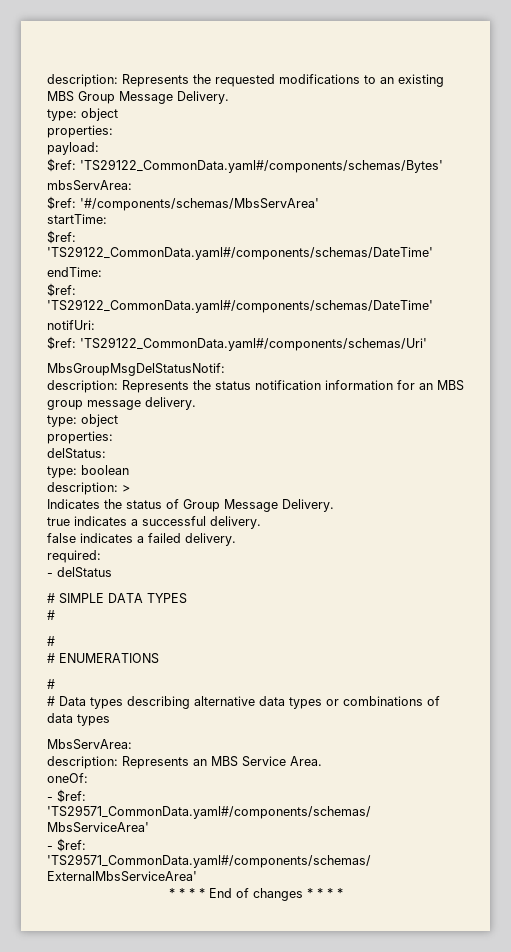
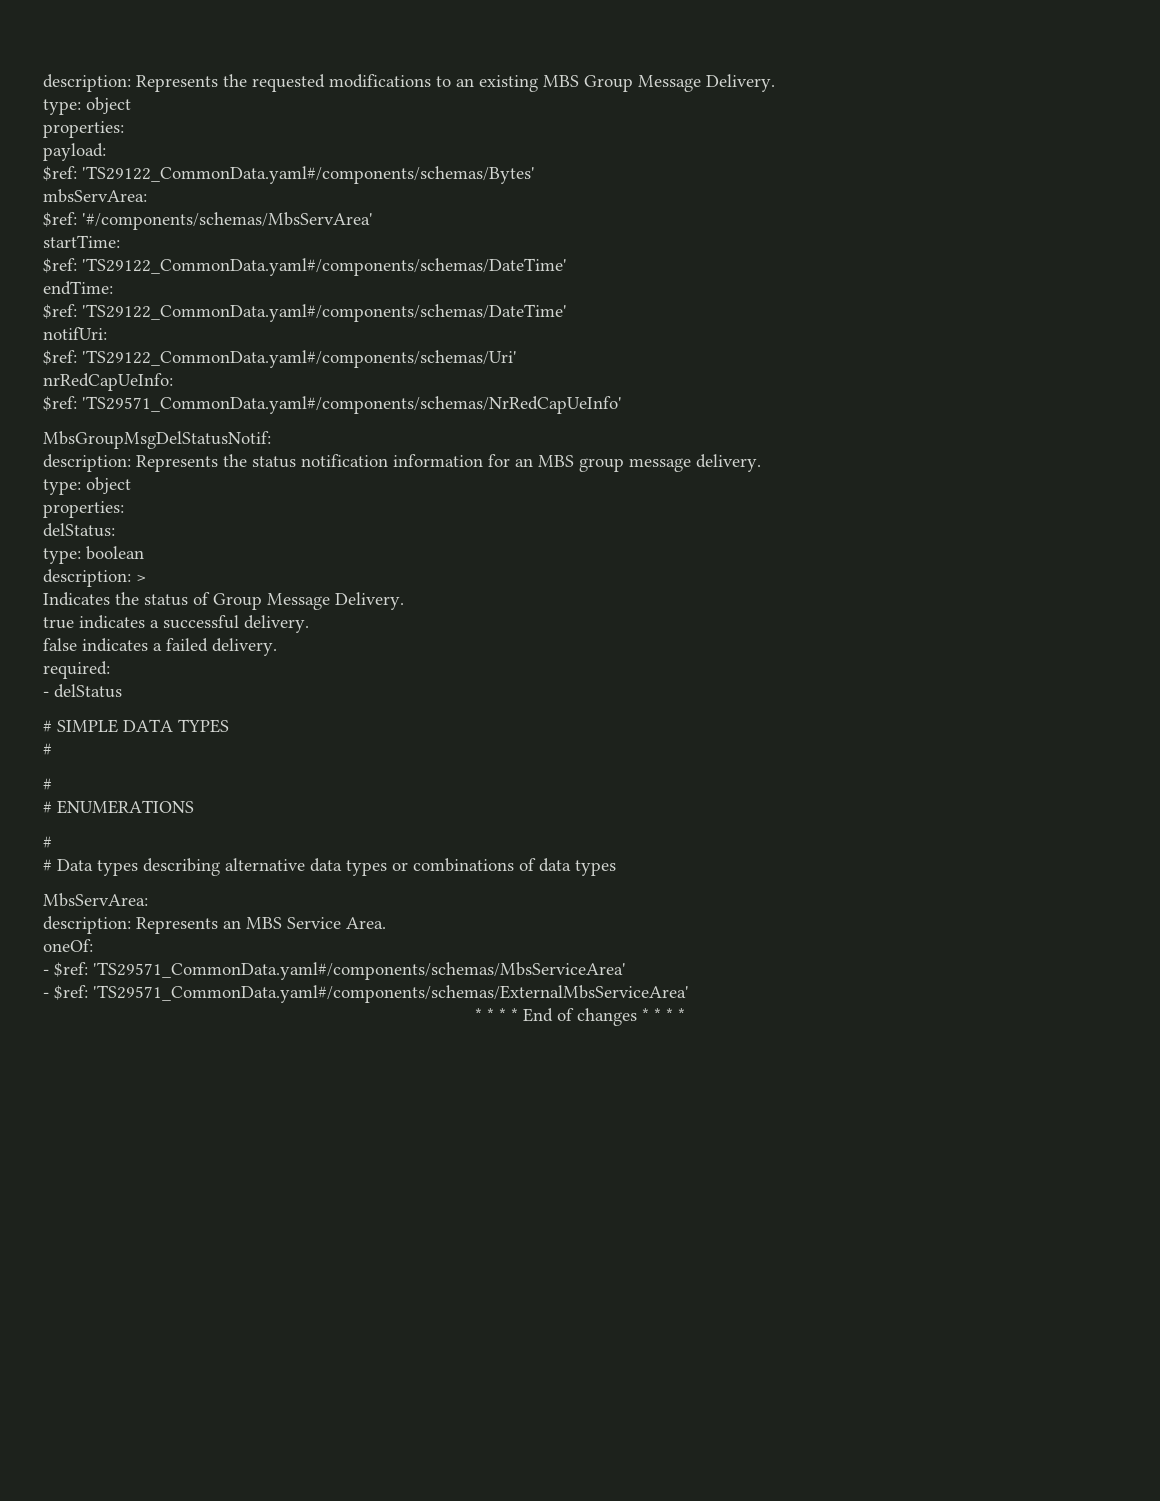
+ nrRedCapUeInfo:
+ $ref: 'TS29571_CommonData.yaml#/components/schemas/NrRedCapUeInfo'

